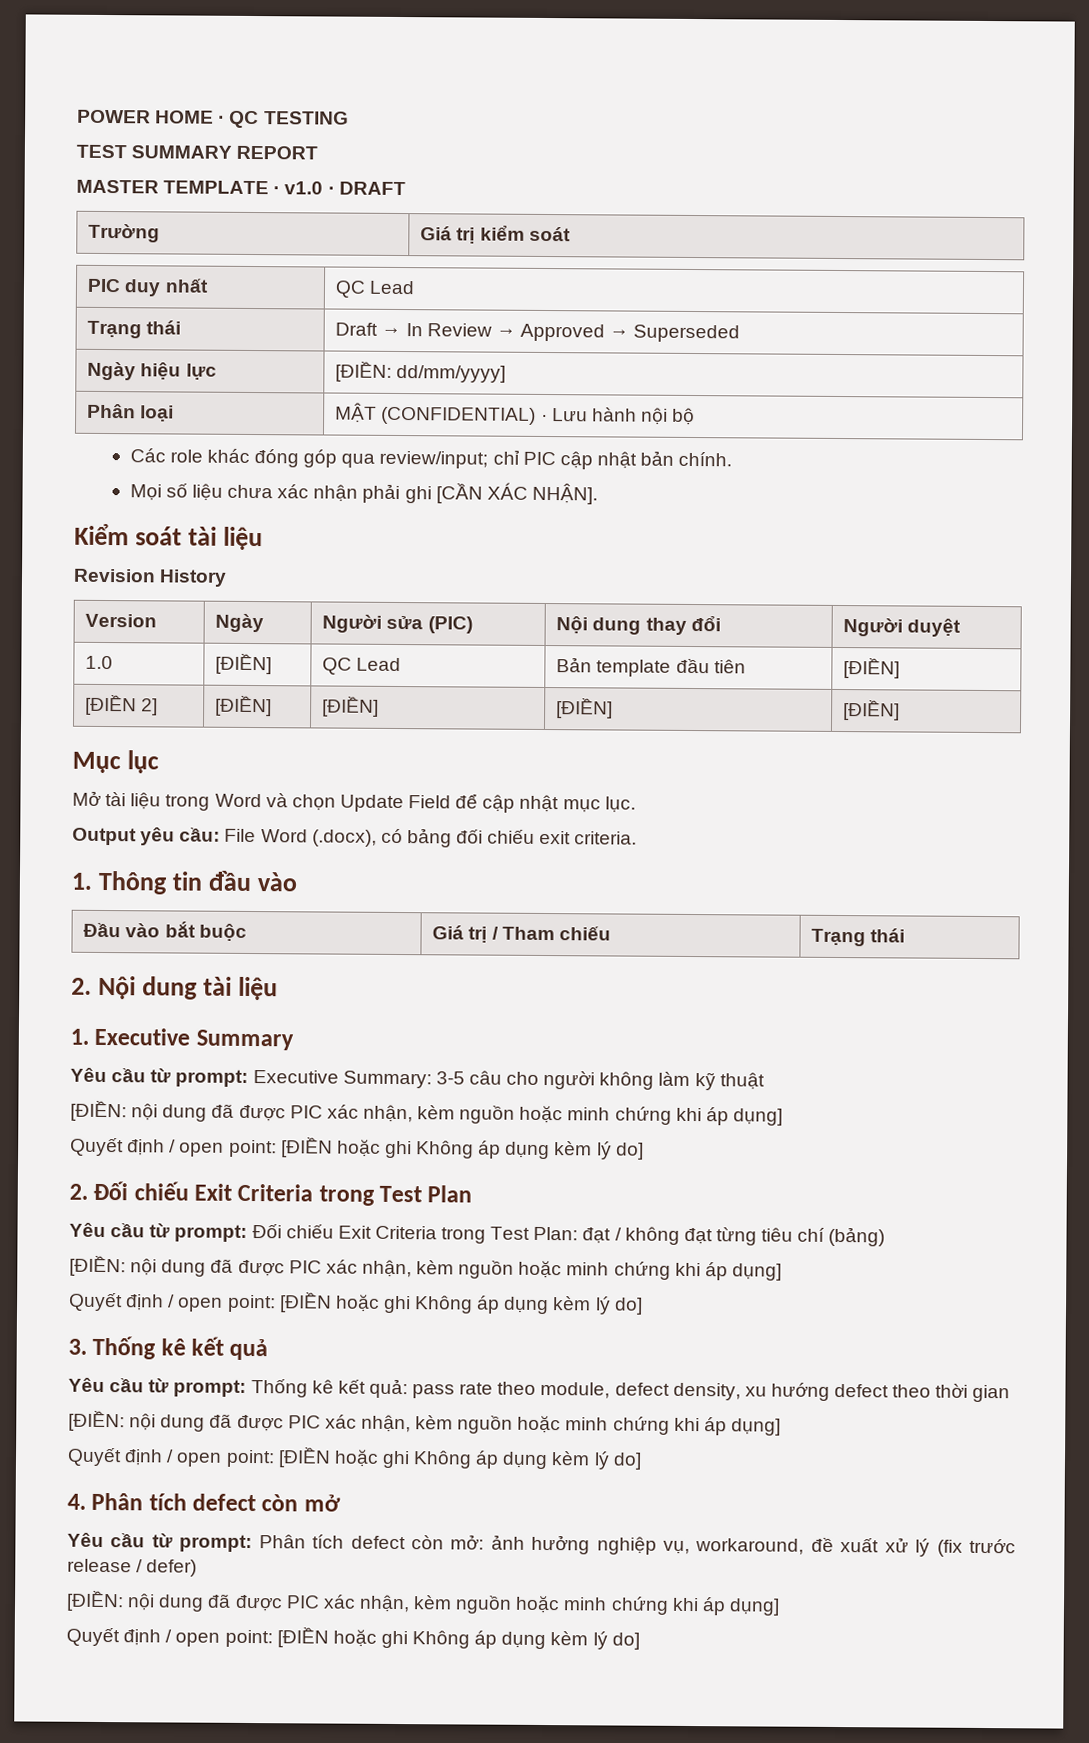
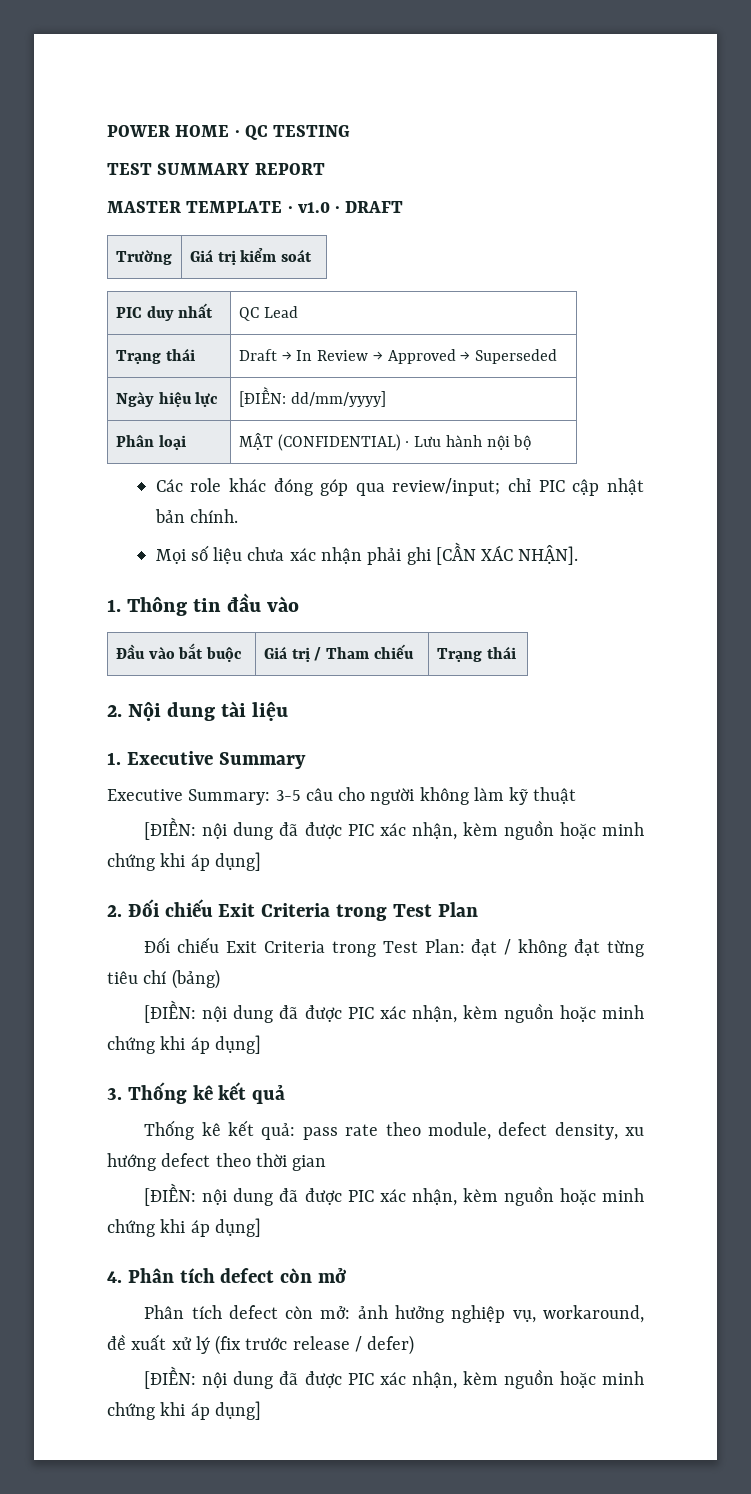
- Kiểm soát tài liệu
- Revision History
- Version | Ngày | Người sửa (PIC) | Nội dung thay đổi | Người duyệt
- 1.0 | [ĐIỀN] | QC Lead | Bản template đầu tiên | [ĐIỀN]
- [ĐIỀN 2] | [ĐIỀN] | [ĐIỀN] | [ĐIỀN] | [ĐIỀN]
- Mục lục
- Mở tài liệu trong Word và chọn Update Field để cập nhật mục lục.
- Output yêu cầu: File Word (.docx), có bảng đối chiếu exit criteria.
- Yêu cầu từ prompt: Executive Summary: 3-5 câu cho người không làm kỹ thuật
+ Executive Summary: 3-5 câu cho người không làm kỹ thuật
  [ĐIỀN: nội dung đã được PIC xác nhận, kèm nguồn hoặc minh chứng khi áp dụng]
- Quyết định / open point: [ĐIỀN hoặc ghi Không áp dụng kèm lý do]
- Yêu cầu từ prompt: Đối chiếu Exit Criteria trong Test Plan: đạt / không đạt từng tiêu chí (bảng)
+ Đối chiếu Exit Criteria trong Test Plan: đạt / không đạt từng tiêu chí (bảng)
  [ĐIỀN: nội dung đã được PIC xác nhận, kèm nguồn hoặc minh chứng khi áp dụng]
- Quyết định / open point: [ĐIỀN hoặc ghi Không áp dụng kèm lý do]
- Yêu cầu từ prompt: Thống kê kết quả: pass rate theo module, defect density, xu hướng defect theo thời gian
+ Thống kê kết quả: pass rate theo module, defect density, xu hướng defect theo thời gian
  [ĐIỀN: nội dung đã được PIC xác nhận, kèm nguồn hoặc minh chứng khi áp dụng]
- Quyết định / open point: [ĐIỀN hoặc ghi Không áp dụng kèm lý do]
- Yêu cầu từ prompt: Phân tích defect còn mở: ảnh hưởng nghiệp vụ, workaround, đề xuất xử lý (fix trước release / defer)
+ Phân tích defect còn mở: ảnh hưởng nghiệp vụ, workaround, đề xuất xử lý (fix trước release / defer)
  [ĐIỀN: nội dung đã được PIC xác nhận, kèm nguồn hoặc minh chứng khi áp dụng]
- Quyết định / open point: [ĐIỀN hoặc ghi Không áp dụng kèm lý do]

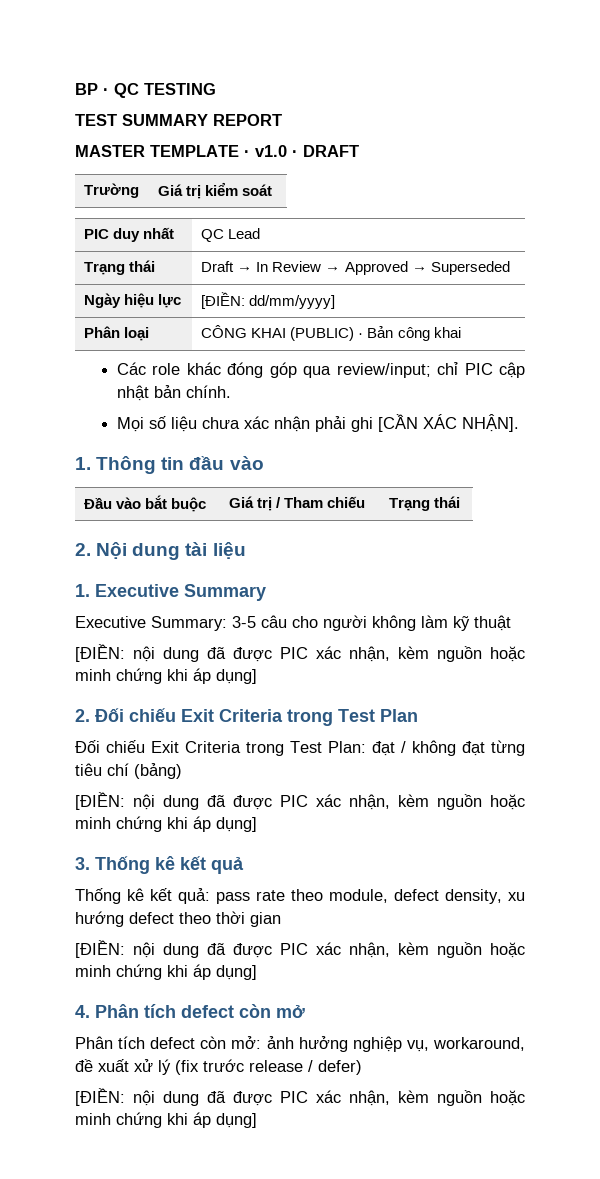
- POWER HOME · QC TESTING
+ BP · QC TESTING
- Phân loại | MẬT (CONFIDENTIAL) · Lưu hành nội bộ
+ Phân loại | CÔNG KHAI (PUBLIC) · Bản công khai

